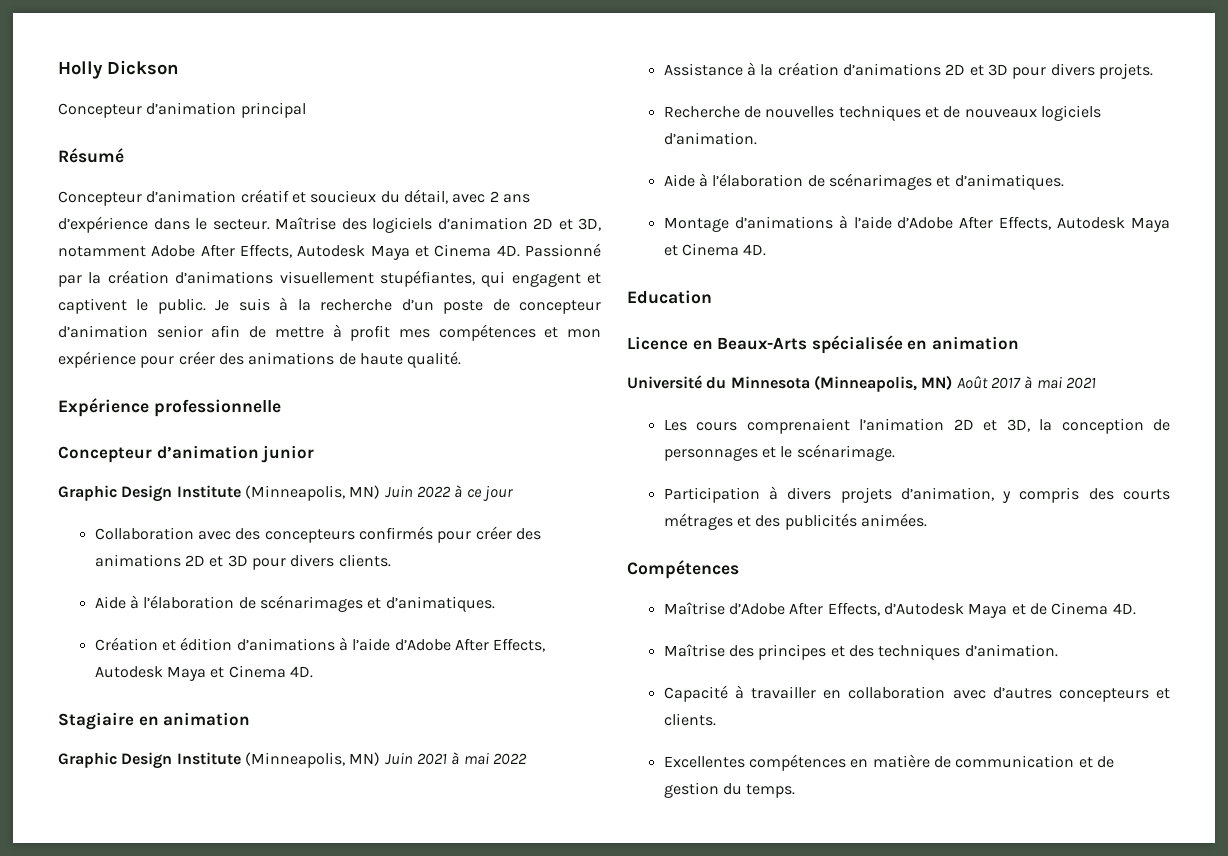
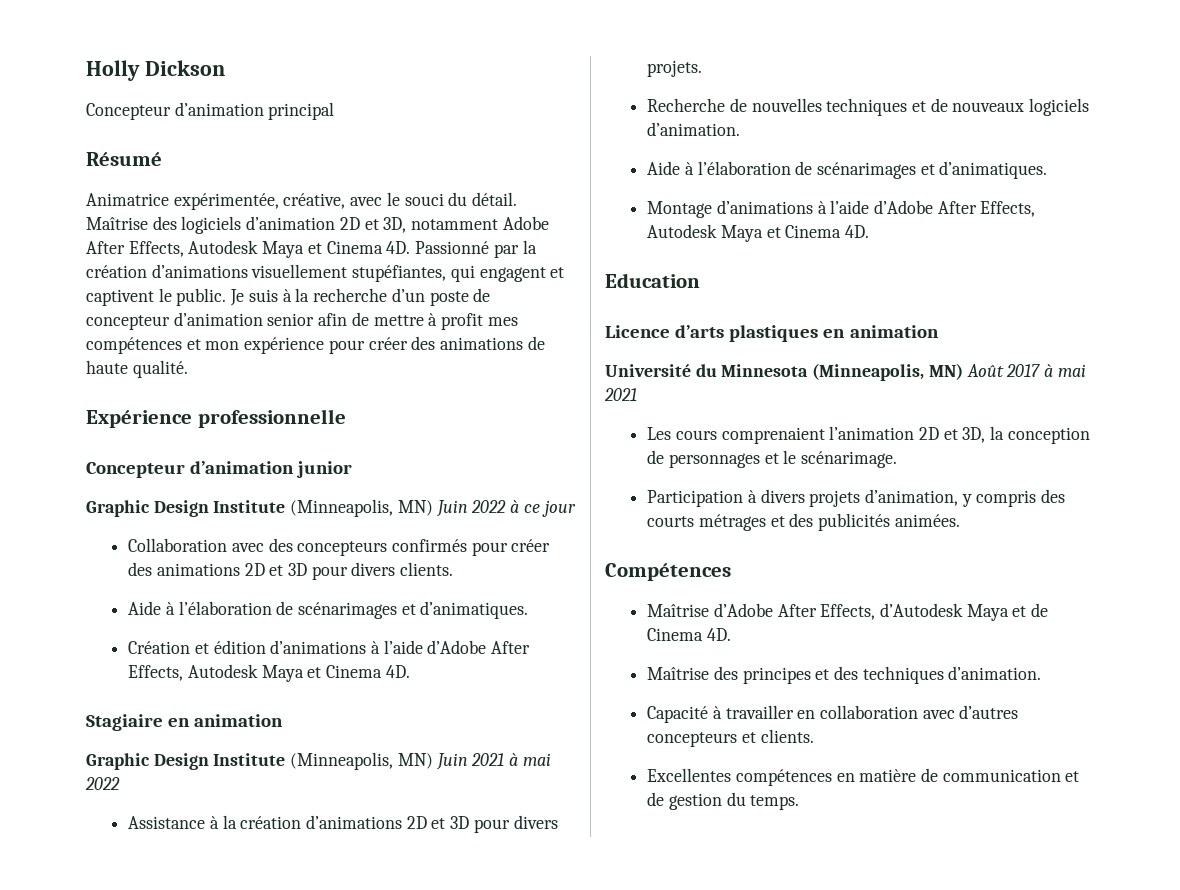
- Concepteur d’animation créatif et soucieux du détail, avec 2 ans d’expérience dans le secteur.
+ Animatrice expérimentée, créative, avec le souci du détail.
- Licence en Beaux-Arts spécialisée en animation
+ Licence d’arts plastiques en animation

